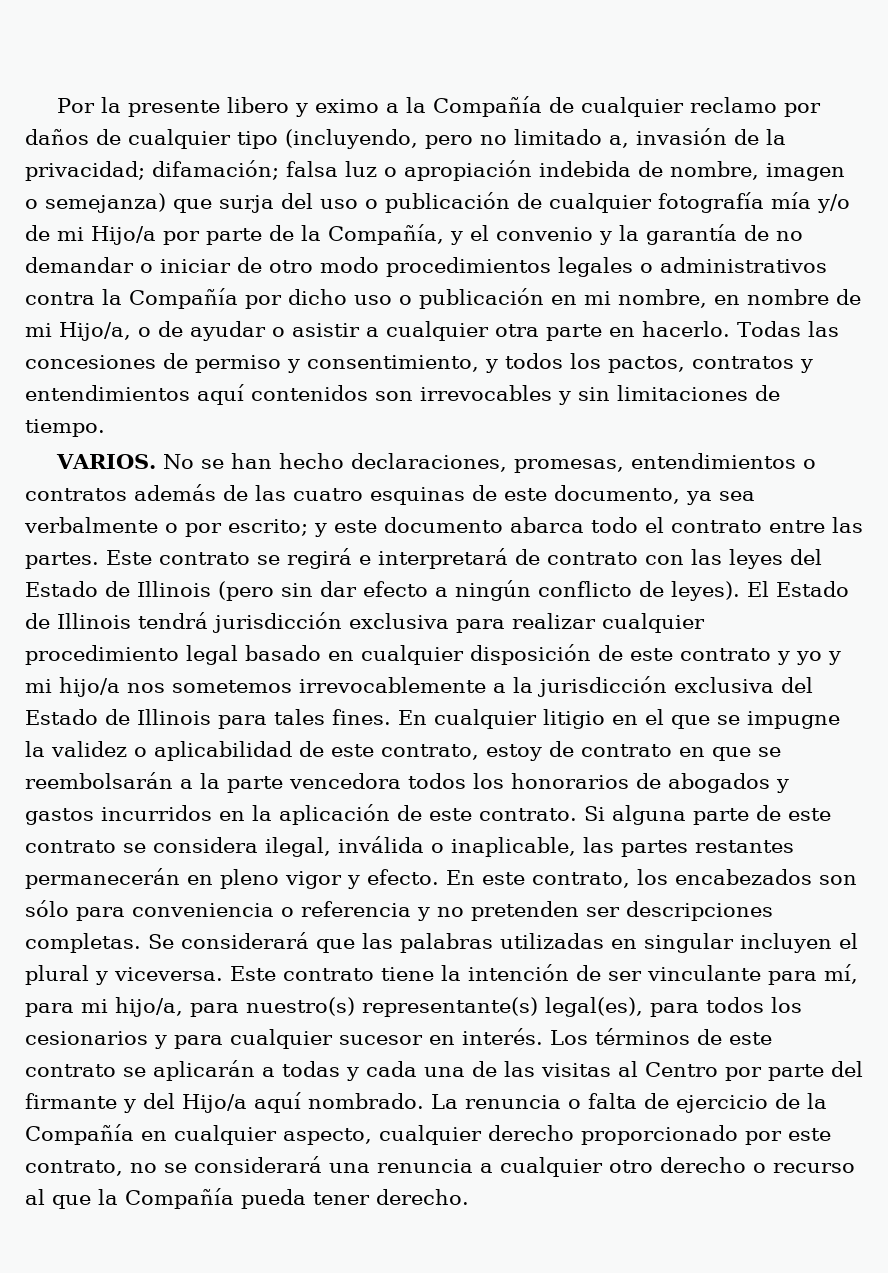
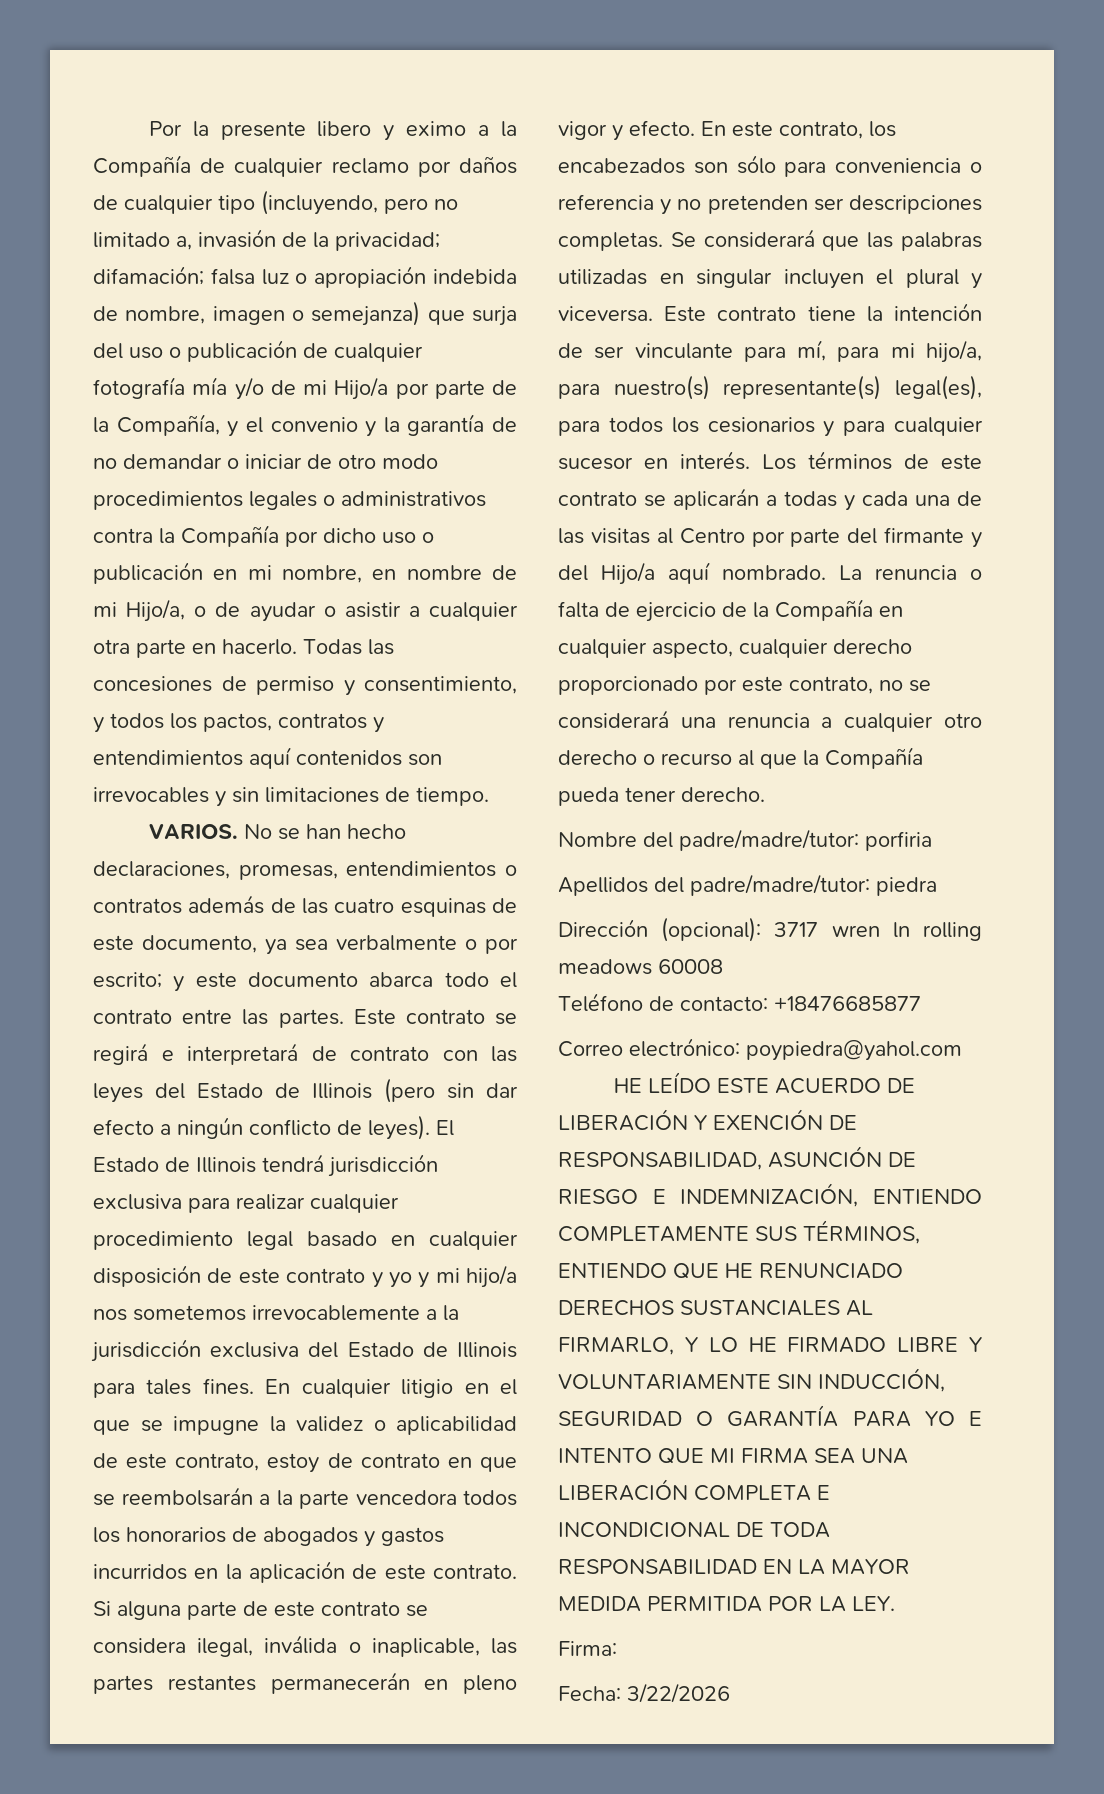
+ Nombre del padre/madre/tutor: porfiria
+ Apellidos del padre/madre/tutor: piedra
+ Dirección (opcional): 3717 wren ln rolling meadows 60008
+ Teléfono de contacto: +18476685877
+ Correo electrónico: poypiedra@yahol.com
+ HE LEÍDO ESTE ACUERDO DE LIBERACIÓN Y EXENCIÓN DE RESPONSABILIDAD, ASUNCIÓN DE RIESGO E INDEMNIZACIÓN, ENTIENDO COMPLETAMENTE SUS TÉRMINOS, ENTIENDO QUE HE RENUNCIADO DERECHOS SUSTANCIALES AL FIRMARLO, Y LO HE FIRMADO LIBRE Y VOLUNTARIAMENTE SIN INDUCCIÓN, SEGURIDAD O GARANTÍA PARA YO E INTENTO QUE MI FIRMA SEA UNA LIBERACIÓN COMPLETA E INCONDICIONAL DE TODA RESPONSABILIDAD EN LA MAYOR MEDIDA PERMITIDA POR LA LEY.
+ Firma:
+ Fecha: 3/22/2026

